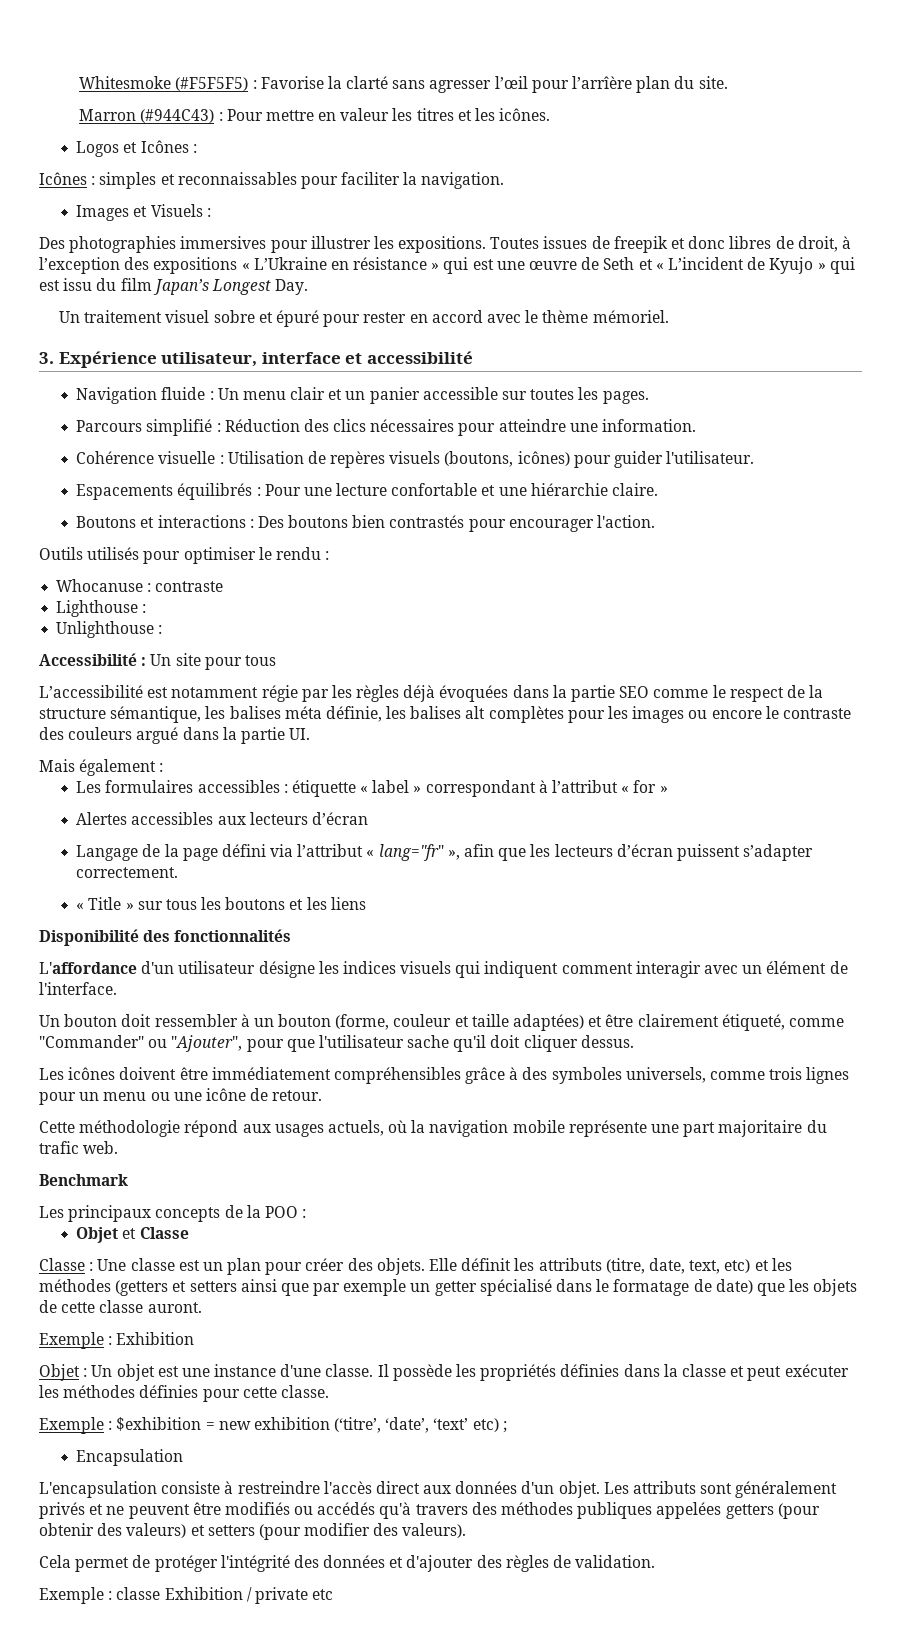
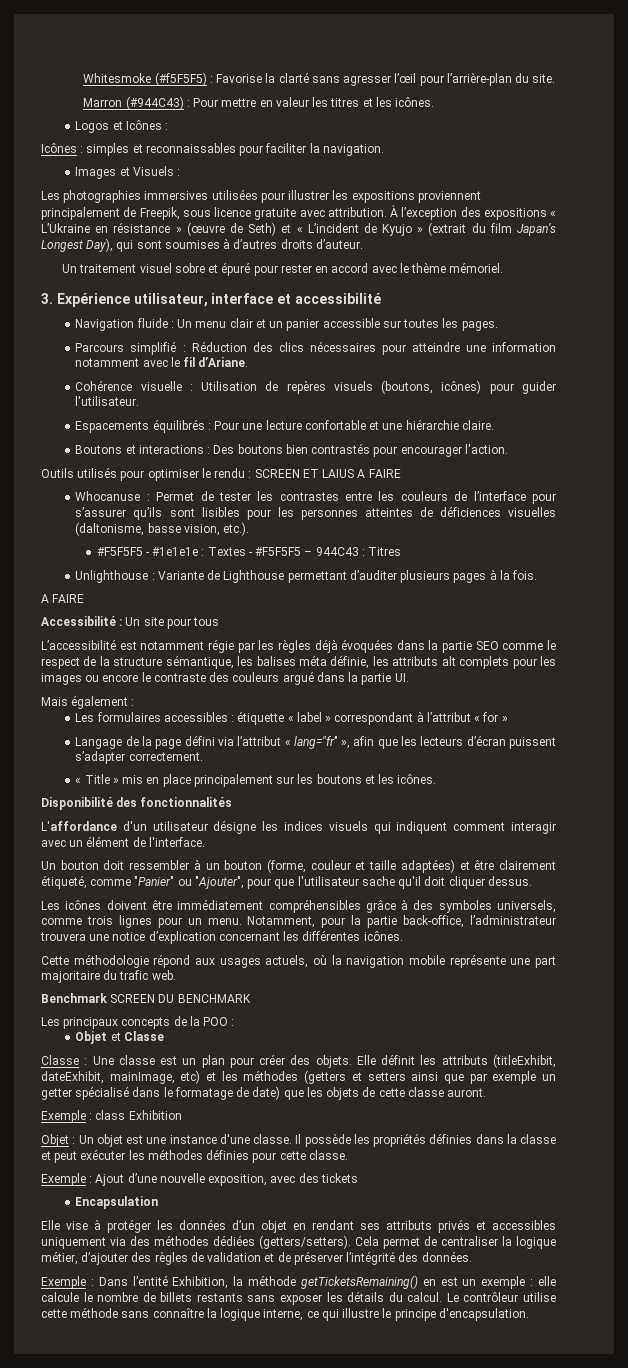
- Whitesmoke (#F5F5F5) : Favorise la clarté sans agresser l’œil pour l’arrîère plan du site.
+ Whitesmoke (#f5F5F5) : Favorise la clarté sans agresser l’œil pour l’arrière-plan du site.
- Des photographies immersives pour illustrer les expositions. Toutes issues de freepik et donc libres de droit, à l’exception des expositions « L’Ukraine en résistance » qui est une œuvre de Seth et « L’incident de Kyujo » qui est issu du film Japan’s Longest Day.
+ Les photographies immersives utilisées pour illustrer les expositions proviennent principalement de Freepik, sous licence gratuite avec attribution. À l’exception des expositions « L’Ukraine en résistance » (œuvre de Seth) et « L’incident de Kyujo » (extrait du film Japan’s Longest Day), qui sont soumises à d’autres droits d’auteur.
- Parcours simplifié : Réduction des clics nécessaires pour atteindre une information.
+ Parcours simplifié : Réduction des clics nécessaires pour atteindre une information notamment avec le fil d’Ariane.
- Outils utilisés pour optimiser le rendu :
- Whocanuse : contraste
- Lighthouse :
- Unlighthouse :
+ Outils utilisés pour optimiser le rendu : SCREEN ET LAIUS A FAIRE
+ Whocanuse : Permet de tester les contrastes entre les couleurs de l’interface pour s’assurer qu’ils sont lisibles pour les personnes atteintes de déficiences visuelles (daltonisme, basse vision, etc.).
+ #F5F5F5 - #1e1e1e : Textes - #F5F5F5 – 944C43 : Titres
+ Unlighthouse : Variante de Lighthouse permettant d’auditer plusieurs pages à la fois.
+ A FAIRE
- L’accessibilité est notamment régie par les règles déjà évoquées dans la partie SEO comme le respect de la structure sémantique, les balises méta définie, les balises alt complètes pour les images ou encore le contraste des couleurs argué dans la partie UI.
+ L’accessibilité est notamment régie par les règles déjà évoquées dans la partie SEO comme le respect de la structure sémantique, les balises méta définie, les attributs alt complets pour les images ou encore le contraste des couleurs argué dans la partie UI.
- Alertes accessibles aux lecteurs d’écran
- « Title » sur tous les boutons et les liens
+ « Title » mis en place principalement sur les boutons et les icônes.
- Un bouton doit ressembler à un bouton (forme, couleur et taille adaptées) et être clairement étiqueté, comme "Commander" ou "Ajouter", pour que l'utilisateur sache qu'il doit cliquer dessus.
+ Un bouton doit ressembler à un bouton (forme, couleur et taille adaptées) et être clairement étiqueté, comme "Panier" ou "Ajouter", pour que l'utilisateur sache qu'il doit cliquer dessus.
- Les icônes doivent être immédiatement compréhensibles grâce à des symboles universels, comme trois lignes pour un menu ou une icône de retour.
+ Les icônes doivent être immédiatement compréhensibles grâce à des symboles universels, comme trois lignes pour un menu. Notamment, pour la partie back-office, l’administrateur trouvera une notice d’explication concernant les différentes icônes.
- Benchmark
+ Benchmark SCREEN DU BENCHMARK
- Elle définit les attributs (titre, date, text, etc) et les méthodes (getters et setters ainsi que par exemple un getter spécialisé dans le formatage de date) que les objets de cette classe auront.
+ Elle définit les attributs (titleExhibit, dateExhibit, mainImage, etc) et les méthodes (getters et setters ainsi que par exemple un getter spécialisé dans le formatage de date) que les objets de cette classe auront.
- Exemple : Exhibition
+ Exemple : class Exhibition
- Exemple : $exhibition = new exhibition (‘titre’, ‘date’, ‘text’ etc) ;
+ Exemple : Ajout d’une nouvelle exposition, avec des tickets
  Encapsulation
- L'encapsulation consiste à restreindre l'accès direct aux données d'un objet. Les attributs sont généralement privés et ne peuvent être modifiés ou accédés qu'à travers des méthodes publiques appelées getters (pour obtenir des valeurs) et setters (pour modifier des valeurs).
- Cela permet de protéger l'intégrité des données et d'ajouter des règles de validation.
- Exemple : classe Exhibition / private etc
+ Elle vise à protéger les données d’un objet en rendant ses attributs privés et accessibles uniquement via des méthodes dédiées (getters/setters). Cela permet de centraliser la logique métier, d’ajouter des règles de validation et de préserver l’intégrité des données.
+ Exemple : Dans l’entité Exhibition, la méthode getTicketsRemaining() en est un exemple : elle calcule le nombre de billets restants sans exposer les détails du calcul. Le contrôleur utilise cette méthode sans connaître la logique interne, ce qui illustre le principe d'encapsulation.

